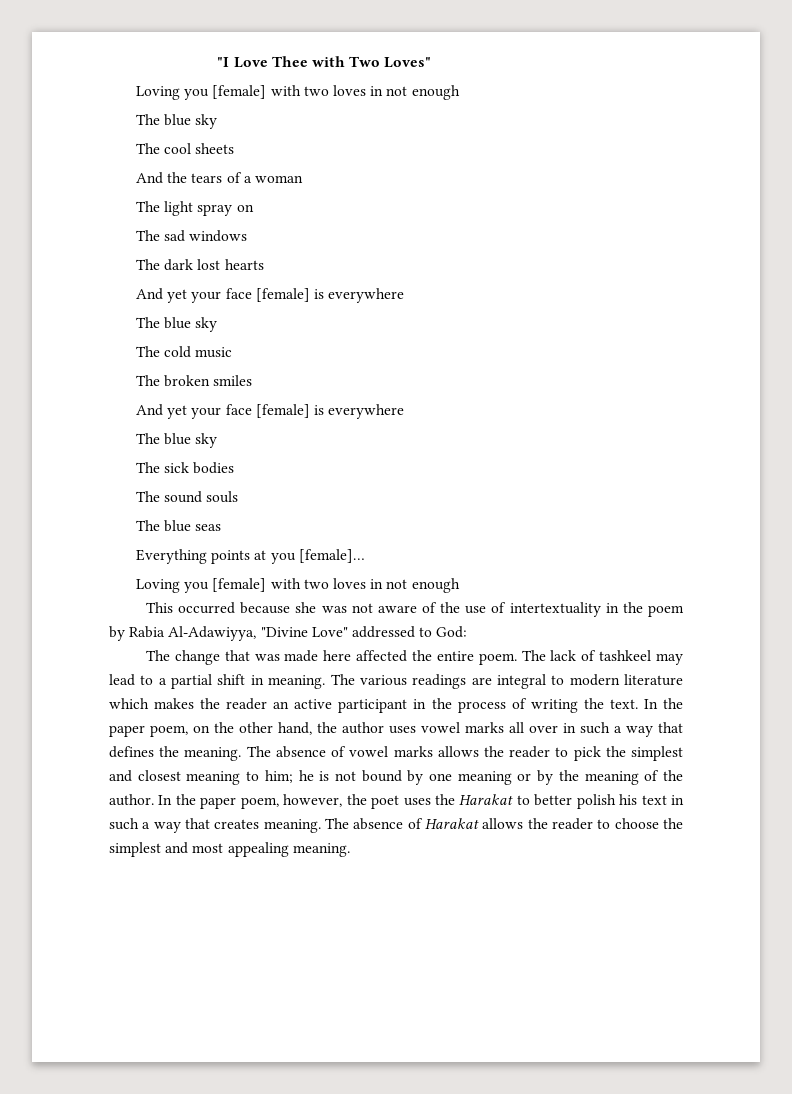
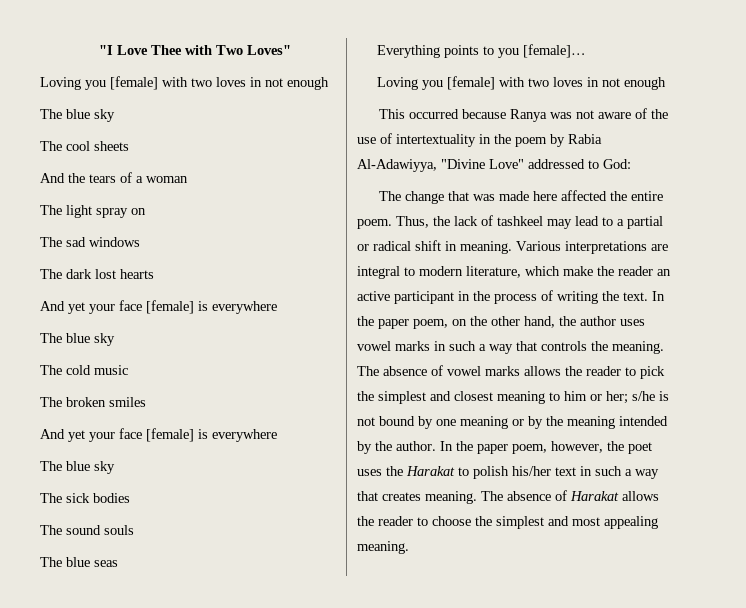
- Everything points at you [female]…
+ Everything points to you [female]…
- This occurred because she was not aware of the use of intertextuality in the poem by Rabia Al-Adawiyya, "Divine Love" addressed to God:
+ This occurred because Ranya was not aware of the use of intertextuality in the poem by Rabia Al-Adawiyya, "Divine Love" addressed to God:
- The lack of tashkeel may lead to a partial shift in meaning.
+ Thus, the lack of tashkeel may lead to a partial or radical shift in meaning.
- The various readings are integral to modern literature which makes the reader an active participant in the process of writing the text.
+ Various interpretations are integral to modern literature, which make the reader an active participant in the process of writing the text.
- In the paper poem, on the other hand, the author uses vowel marks all over in such a way that defines the meaning.
+ In the paper poem, on the other hand, the author uses vowel marks in such a way that controls the meaning.
- The absence of vowel marks allows the reader to pick the simplest and closest meaning to him; he is not bound by one meaning or by the meaning of the author.
+ The absence of vowel marks allows the reader to pick the simplest and closest meaning to him or her; s/he is not bound by one meaning or by the meaning intended by the author.
- In the paper poem, however, the poet uses the Harakat to better polish his text in such a way that creates meaning.
+ In the paper poem, however, the poet uses the Harakat to polish his/her text in such a way that creates meaning.

